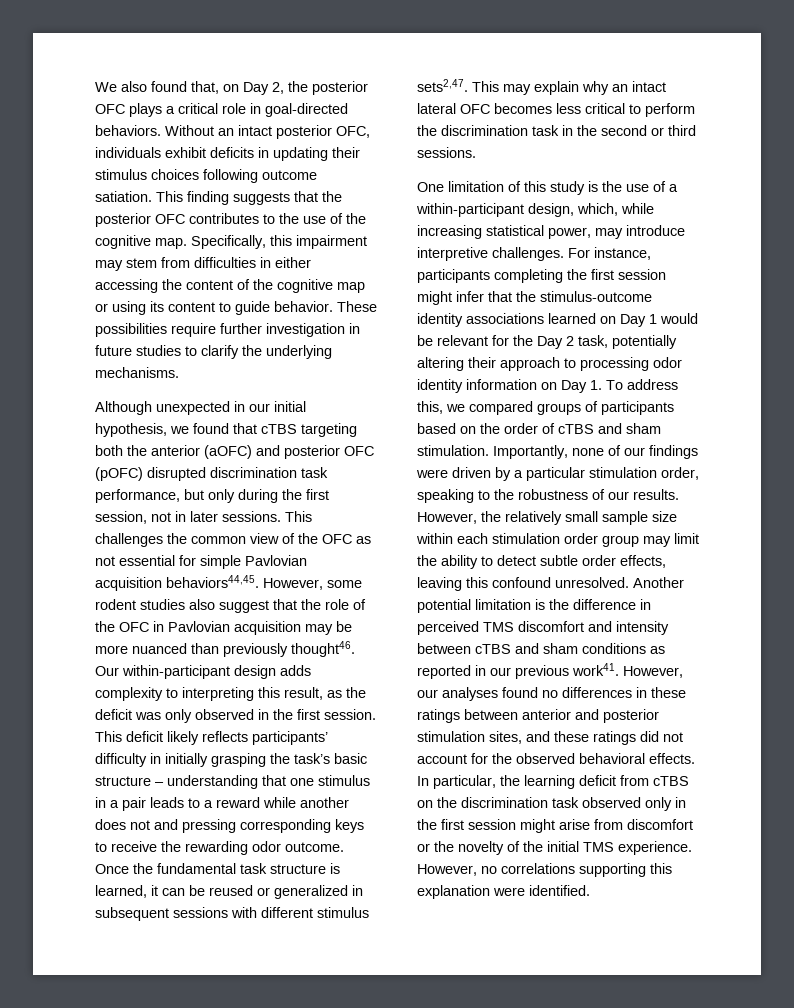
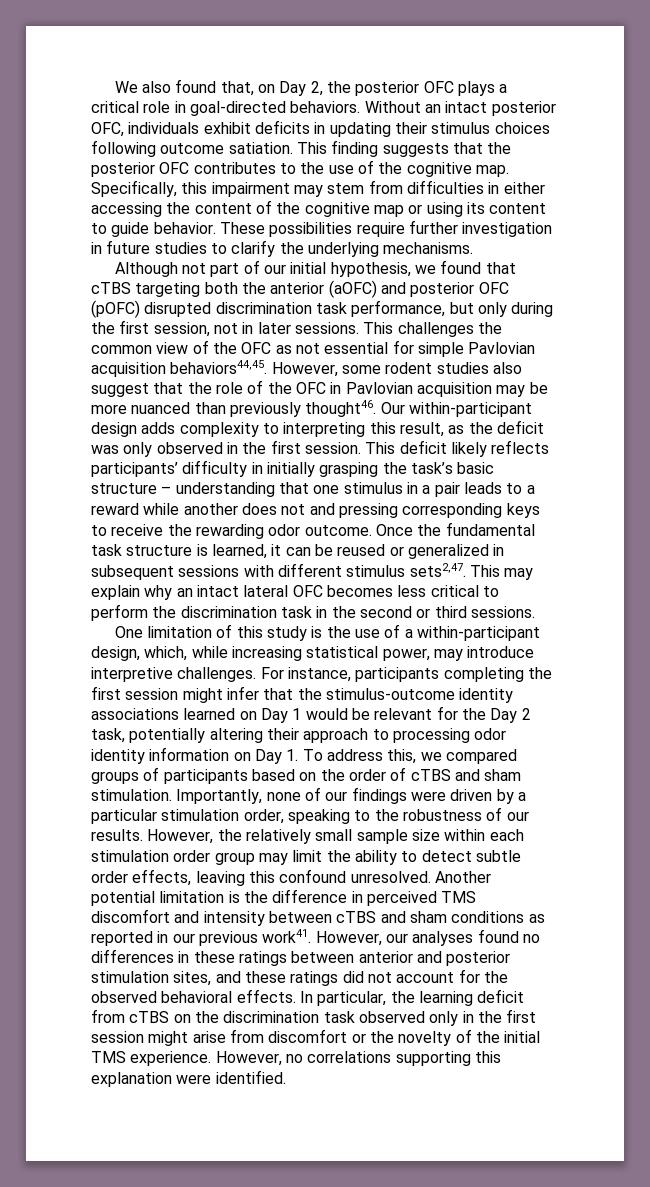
- Although unexpected in our initial hypothesis, we found that cTBS targeting both the anterior (aOFC) and posterior OFC (pOFC) disrupted discrimination task performance, but only during the first session, not in later sessions.
+ Although not part of our initial hypothesis, we found that cTBS targeting both the anterior (aOFC) and posterior OFC (pOFC) disrupted discrimination task performance, but only during the first session, not in later sessions.

